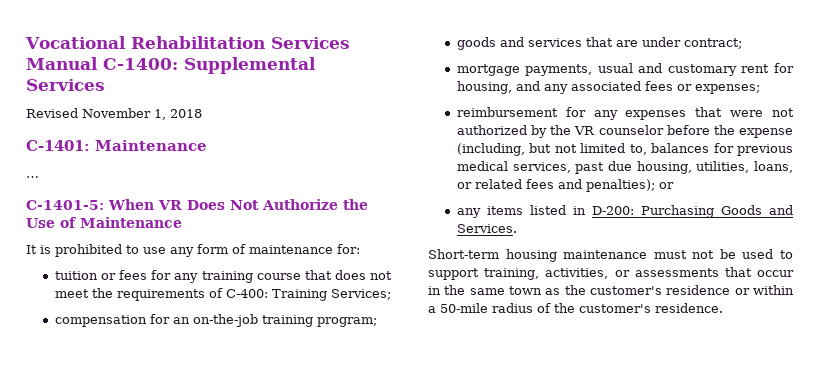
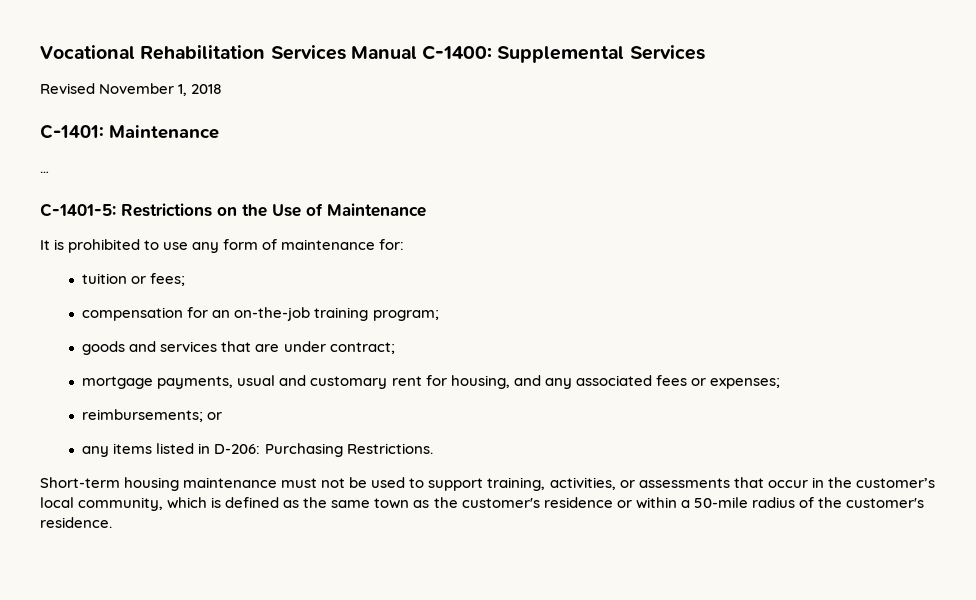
- C-1401-5: When VR Does Not Authorize the Use of Maintenance
+ C-1401-5: Restrictions on the Use of Maintenance
- tuition or fees for any training course that does not meet the requirements of C-400: Training Services;
+ tuition or fees;
- reimbursement for any expenses that were not authorized by the VR counselor before the expense (including, but not limited to, balances for previous medical services, past due housing, utilities, loans, or related fees and penalties); or
+ reimbursements; or
- any items listed in D-200: Purchasing Goods and Services.
+ any items listed in D-206: Purchasing Restrictions.
- Short-term housing maintenance must not be used to support training, activities, or assessments that occur in the same town as the customer's residence or within a 50-mile radius of the customer's residence.
+ Short-term housing maintenance must not be used to support training, activities, or assessments that occur in the customer’s local community, which is defined as the same town as the customer's residence or within a 50-mile radius of the customer's residence.

